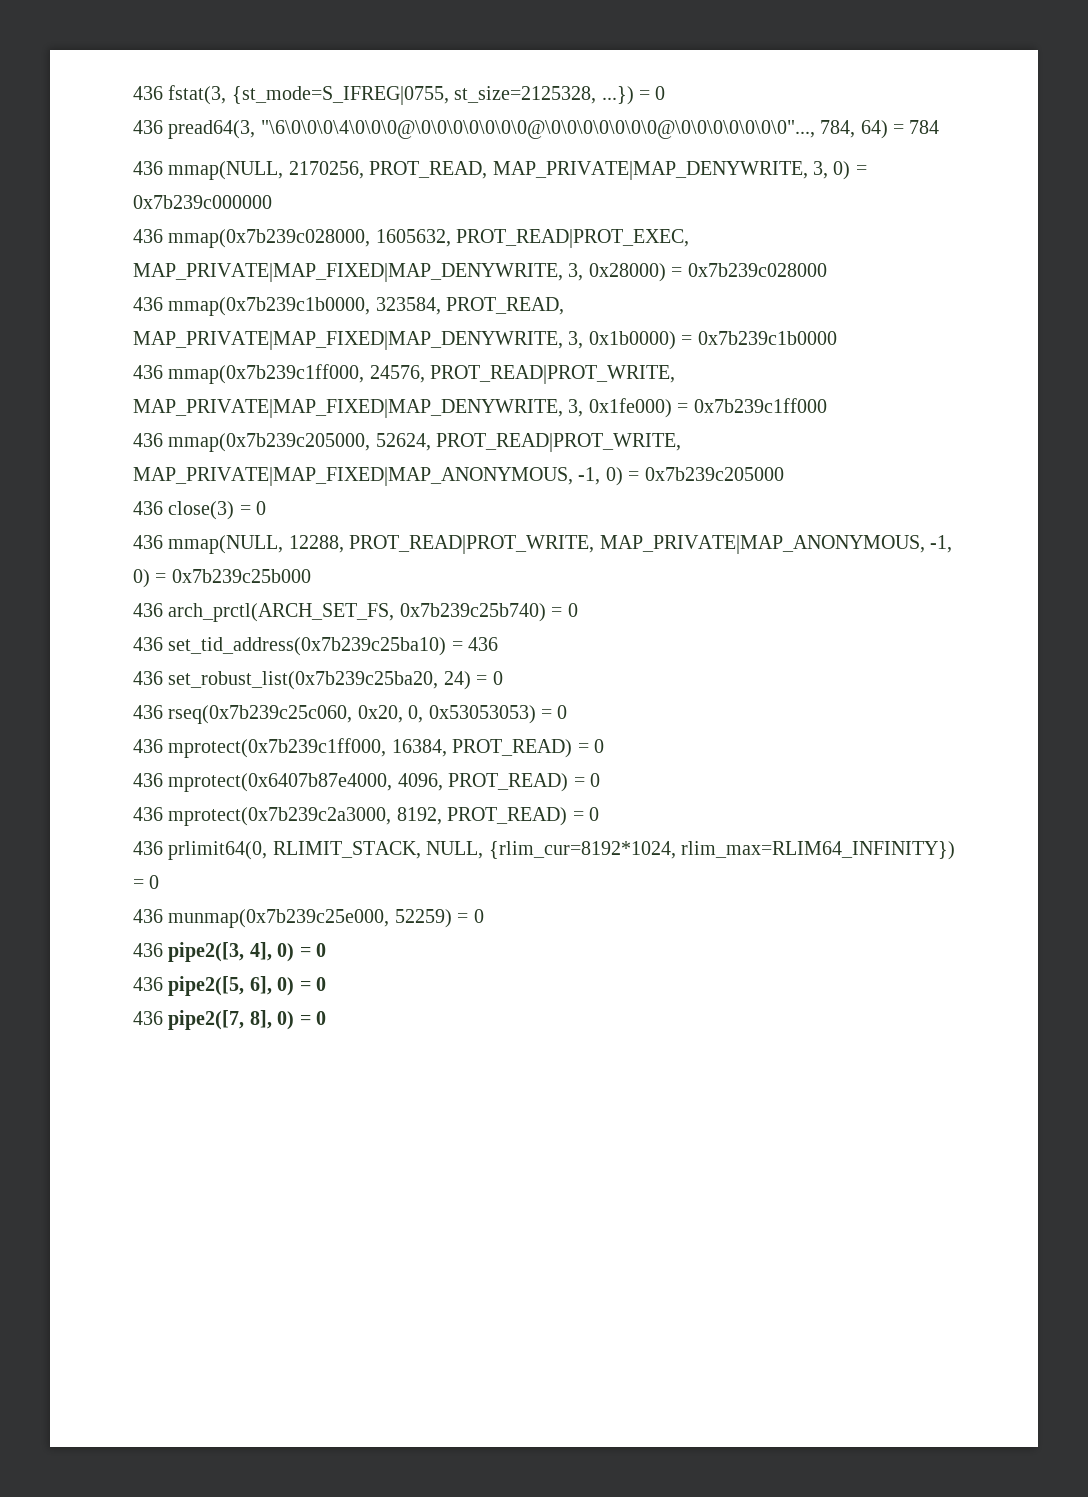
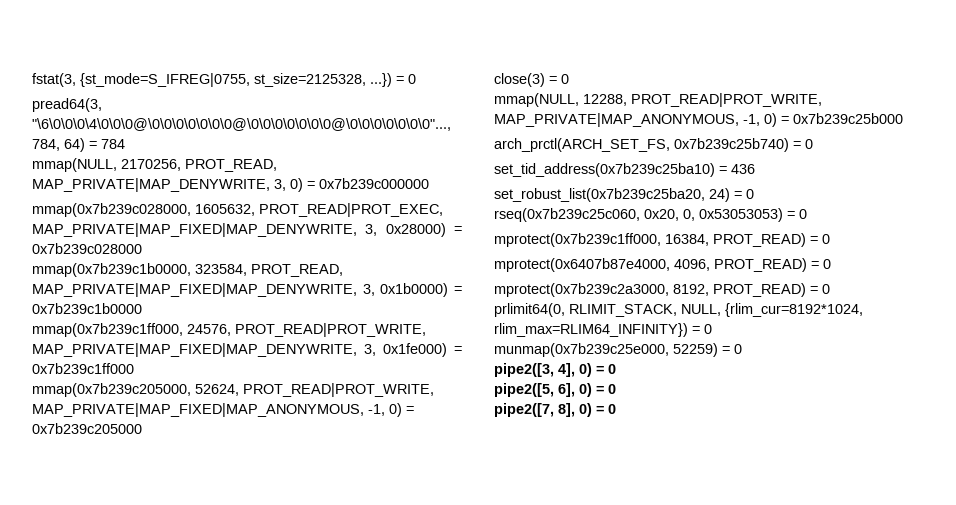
- 436 fstat(3, {st_mode=S_IFREG|0755, st_size=2125328, ...}) = 0
+ fstat(3, {st_mode=S_IFREG|0755, st_size=2125328, ...}) = 0
- 436 pread64(3, "\6\0\0\0\4\0\0\0@\0\0\0\0\0\0\0@\0\0\0\0\0\0\0@\0\0\0\0\0\0\0"..., 784, 64) = 784
+ pread64(3, "\6\0\0\0\4\0\0\0@\0\0\0\0\0\0\0@\0\0\0\0\0\0\0@\0\0\0\0\0\0\0"..., 784, 64) = 784
- 436 mmap(NULL, 2170256, PROT_READ, MAP_PRIVATE|MAP_DENYWRITE, 3, 0) = 0x7b239c000000
+ mmap(NULL, 2170256, PROT_READ, MAP_PRIVATE|MAP_DENYWRITE, 3, 0) = 0x7b239c000000
- 436 mmap(0x7b239c028000, 1605632, PROT_READ|PROT_EXEC, MAP_PRIVATE|MAP_FIXED|MAP_DENYWRITE, 3, 0x28000) = 0x7b239c028000
+ mmap(0x7b239c028000, 1605632, PROT_READ|PROT_EXEC, MAP_PRIVATE|MAP_FIXED|MAP_DENYWRITE, 3, 0x28000) = 0x7b239c028000
- 436 mmap(0x7b239c1b0000, 323584, PROT_READ, MAP_PRIVATE|MAP_FIXED|MAP_DENYWRITE, 3, 0x1b0000) = 0x7b239c1b0000
+ mmap(0x7b239c1b0000, 323584, PROT_READ, MAP_PRIVATE|MAP_FIXED|MAP_DENYWRITE, 3, 0x1b0000) = 0x7b239c1b0000
- 436 mmap(0x7b239c1ff000, 24576, PROT_READ|PROT_WRITE, MAP_PRIVATE|MAP_FIXED|MAP_DENYWRITE, 3, 0x1fe000) = 0x7b239c1ff000
+ mmap(0x7b239c1ff000, 24576, PROT_READ|PROT_WRITE, MAP_PRIVATE|MAP_FIXED|MAP_DENYWRITE, 3, 0x1fe000) = 0x7b239c1ff000
- 436 mmap(0x7b239c205000, 52624, PROT_READ|PROT_WRITE, MAP_PRIVATE|MAP_FIXED|MAP_ANONYMOUS, -1, 0) = 0x7b239c205000
+ mmap(0x7b239c205000, 52624, PROT_READ|PROT_WRITE, MAP_PRIVATE|MAP_FIXED|MAP_ANONYMOUS, -1, 0) = 0x7b239c205000
- 436 close(3) = 0
+ close(3) = 0
- 436 mmap(NULL, 12288, PROT_READ|PROT_WRITE, MAP_PRIVATE|MAP_ANONYMOUS, -1, 0) = 0x7b239c25b000
+ mmap(NULL, 12288, PROT_READ|PROT_WRITE, MAP_PRIVATE|MAP_ANONYMOUS, -1, 0) = 0x7b239c25b000
- 436 arch_prctl(ARCH_SET_FS, 0x7b239c25b740) = 0
+ arch_prctl(ARCH_SET_FS, 0x7b239c25b740) = 0
- 436 set_tid_address(0x7b239c25ba10) = 436
+ set_tid_address(0x7b239c25ba10) = 436
- 436 set_robust_list(0x7b239c25ba20, 24) = 0
+ set_robust_list(0x7b239c25ba20, 24) = 0
- 436 rseq(0x7b239c25c060, 0x20, 0, 0x53053053) = 0
+ rseq(0x7b239c25c060, 0x20, 0, 0x53053053) = 0
- 436 mprotect(0x7b239c1ff000, 16384, PROT_READ) = 0
+ mprotect(0x7b239c1ff000, 16384, PROT_READ) = 0
- 436 mprotect(0x6407b87e4000, 4096, PROT_READ) = 0
+ mprotect(0x6407b87e4000, 4096, PROT_READ) = 0
- 436 mprotect(0x7b239c2a3000, 8192, PROT_READ) = 0
+ mprotect(0x7b239c2a3000, 8192, PROT_READ) = 0
- 436 prlimit64(0, RLIMIT_STACK, NULL, {rlim_cur=8192*1024, rlim_max=RLIM64_INFINITY}) = 0
+ prlimit64(0, RLIMIT_STACK, NULL, {rlim_cur=8192*1024, rlim_max=RLIM64_INFINITY}) = 0
- 436 munmap(0x7b239c25e000, 52259) = 0
+ munmap(0x7b239c25e000, 52259) = 0
- 436 pipe2([3, 4], 0) = 0
+ pipe2([3, 4], 0) = 0
- 436 pipe2([5, 6], 0) = 0
+ pipe2([5, 6], 0) = 0
- 436 pipe2([7, 8], 0) = 0
+ pipe2([7, 8], 0) = 0

